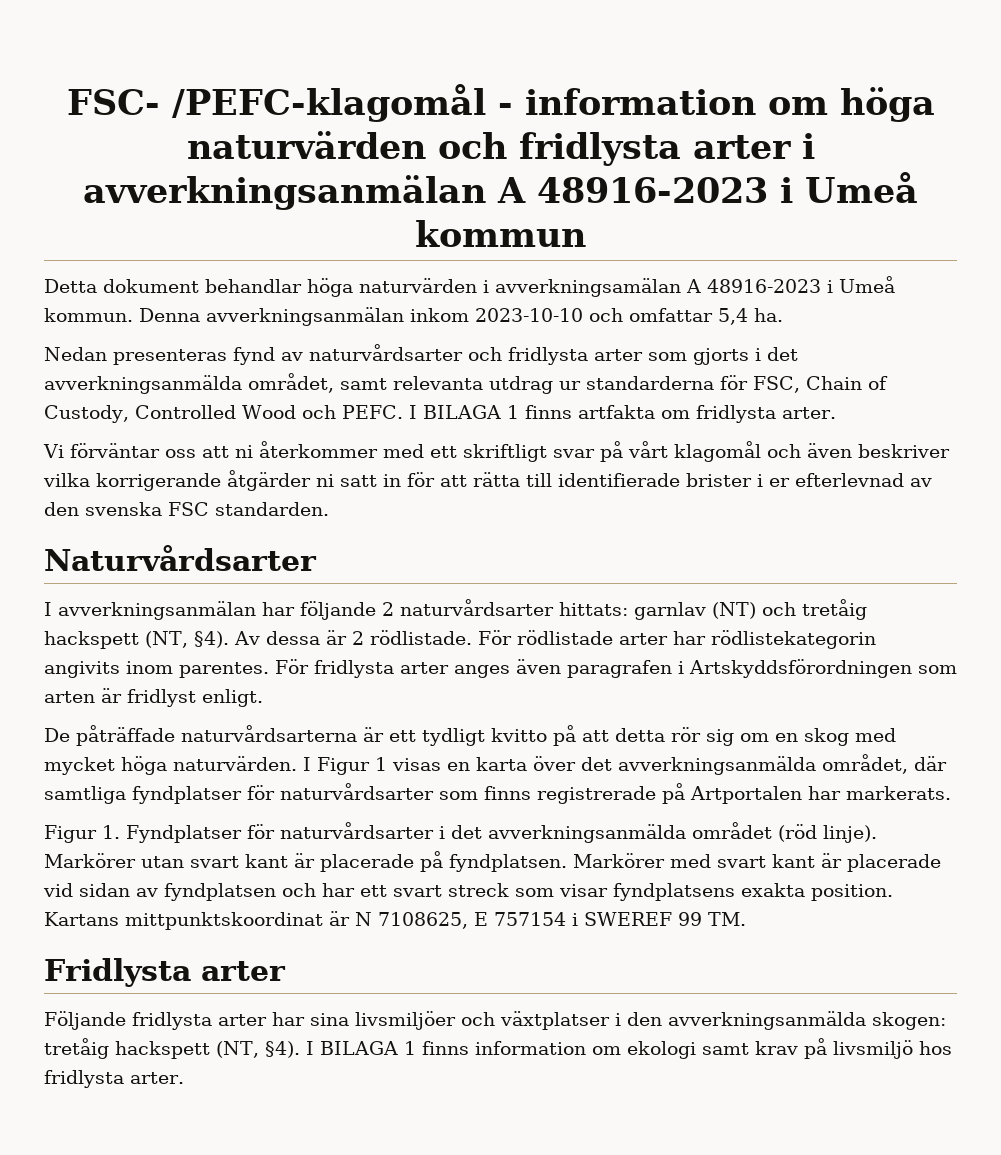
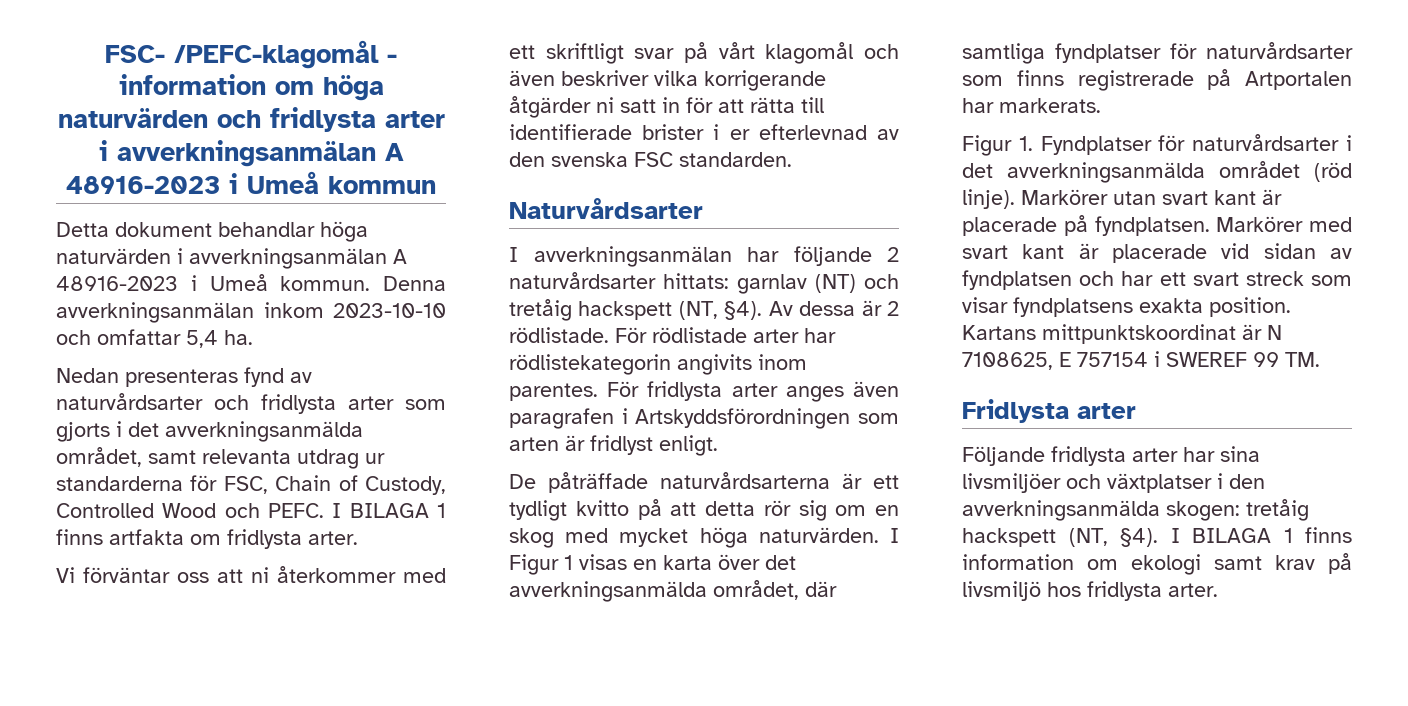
- Detta dokument behandlar höga naturvärden i avverkningsamälan A 48916-2023 i Umeå kommun.
+ Detta dokument behandlar höga naturvärden i avverkningsanmälan A 48916-2023 i Umeå kommun.

